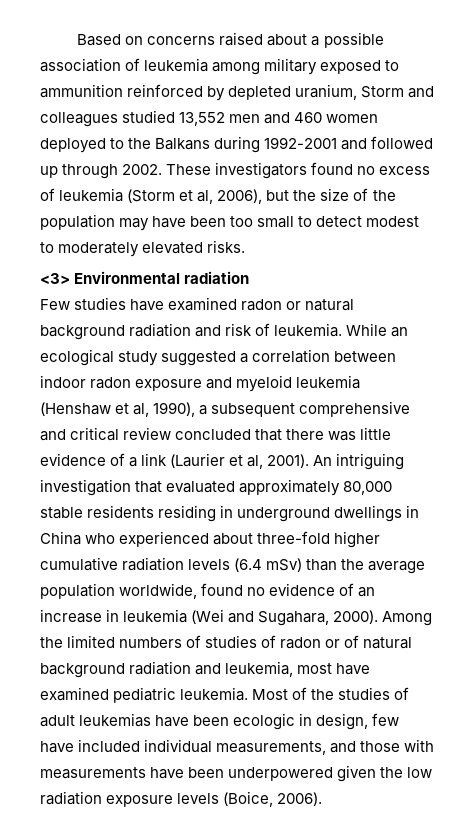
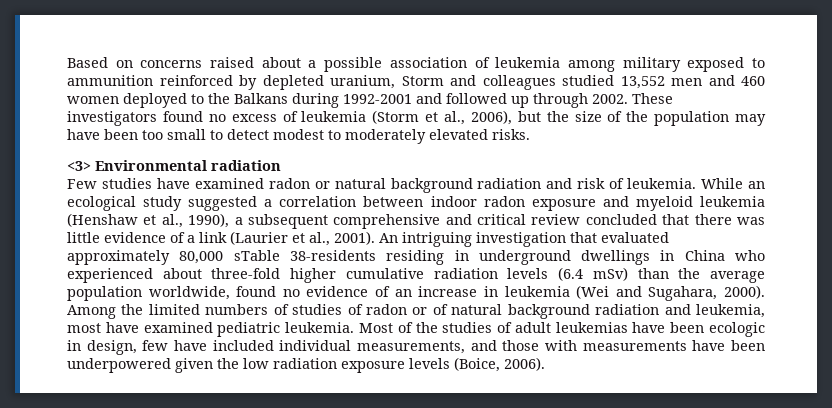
- These investigators found no excess of leukemia (Storm et al, 2006), but the size of the population may have been too small to detect modest to moderately elevated risks.
+ These investigators found no excess of leukemia (Storm et al., 2006), but the size of the population may have been too small to detect modest to moderately elevated risks.
- While an ecological study suggested a correlation between indoor radon exposure and myeloid leukemia (Henshaw et al, 1990), a subsequent comprehensive and critical review concluded that there was little evidence of a link (Laurier et al, 2001).
+ While an ecological study suggested a correlation between indoor radon exposure and myeloid leukemia (Henshaw et al., 1990), a subsequent comprehensive and critical review concluded that there was little evidence of a link (Laurier et al., 2001).
- An intriguing investigation that evaluated approximately 80,000 stable residents residing in underground dwellings in China who experienced about three-fold higher cumulative radiation levels (6.4 mSv) than the average population worldwide, found no evidence of an increase in leukemia (Wei and Sugahara, 2000).
+ An intriguing investigation that evaluated approximately 80,000 sTable 38-residents residing in underground dwellings in China who experienced about three-fold higher cumulative radiation levels (6.4 mSv) than the average population worldwide, found no evidence of an increase in leukemia (Wei and Sugahara, 2000).

